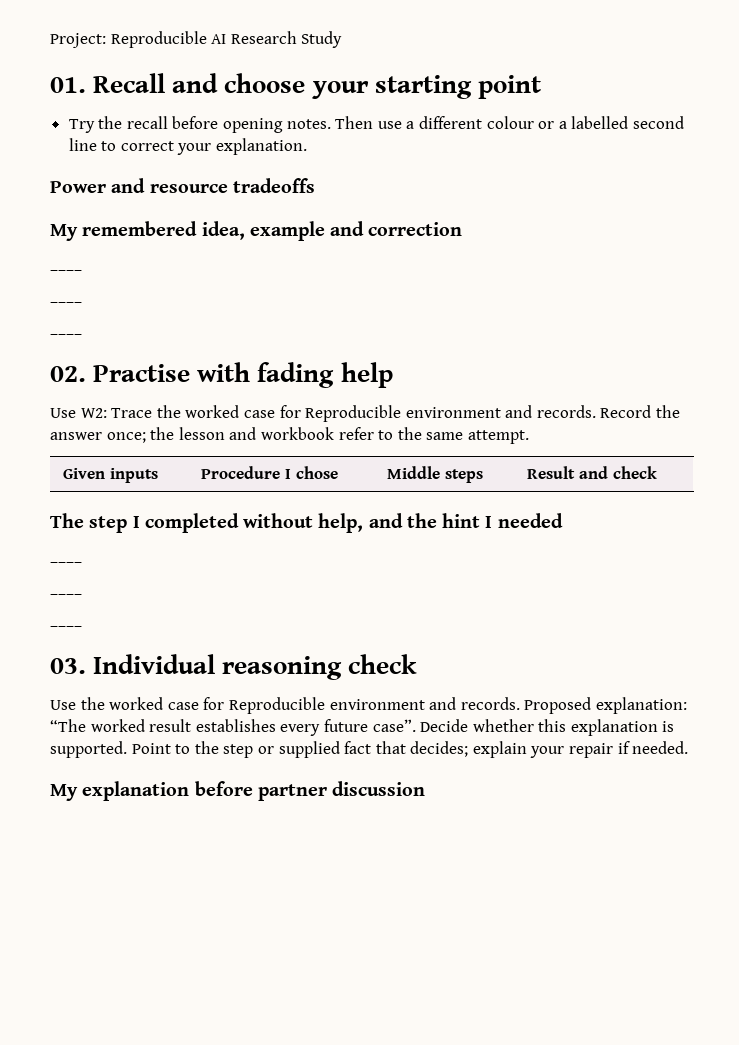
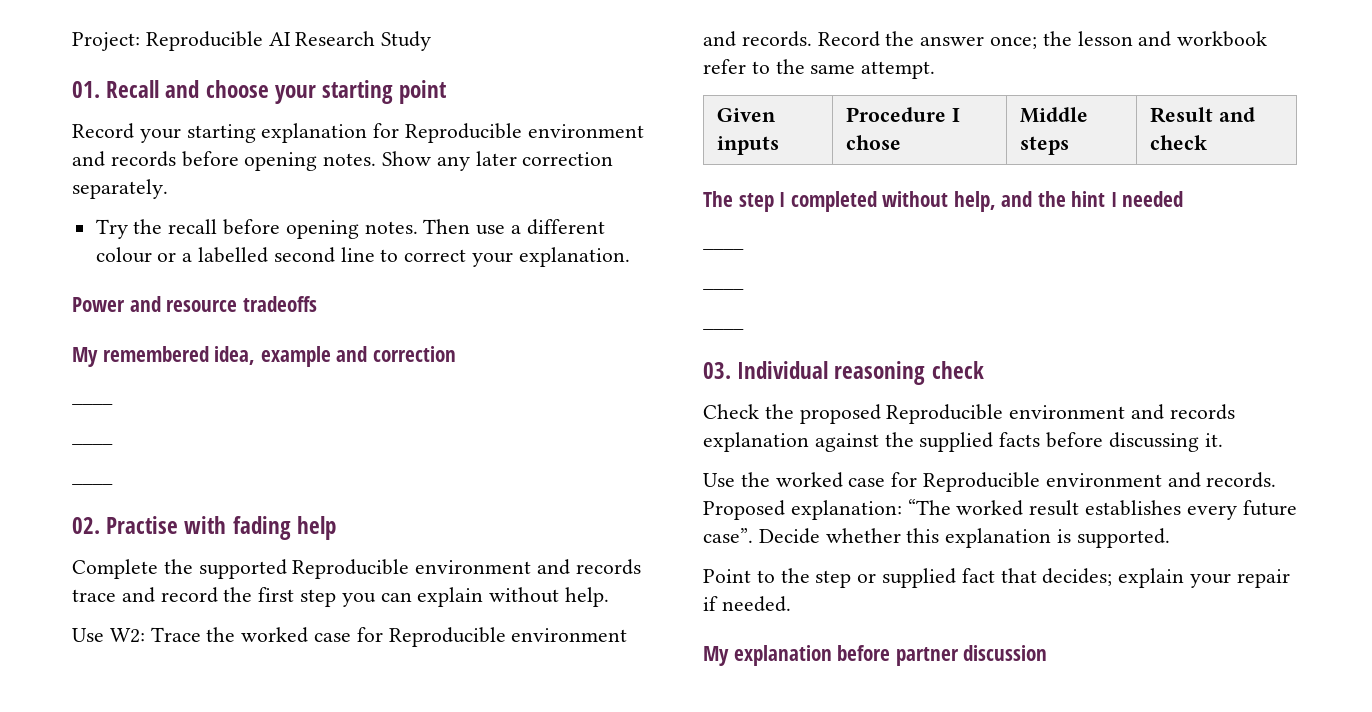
+ Record your starting explanation for Reproducible environment and records before opening notes. Show any later correction separately.
+ Complete the supported Reproducible environment and records trace and record the first step you can explain without help.
+ Check the proposed Reproducible environment and records explanation against the supplied facts before discussing it.
- Decide whether this explanation is supported. Point to the step or supplied fact that decides; explain your repair if needed.
+ Decide whether this explanation is supported.
+ Point to the step or supplied fact that decides; explain your repair if needed.

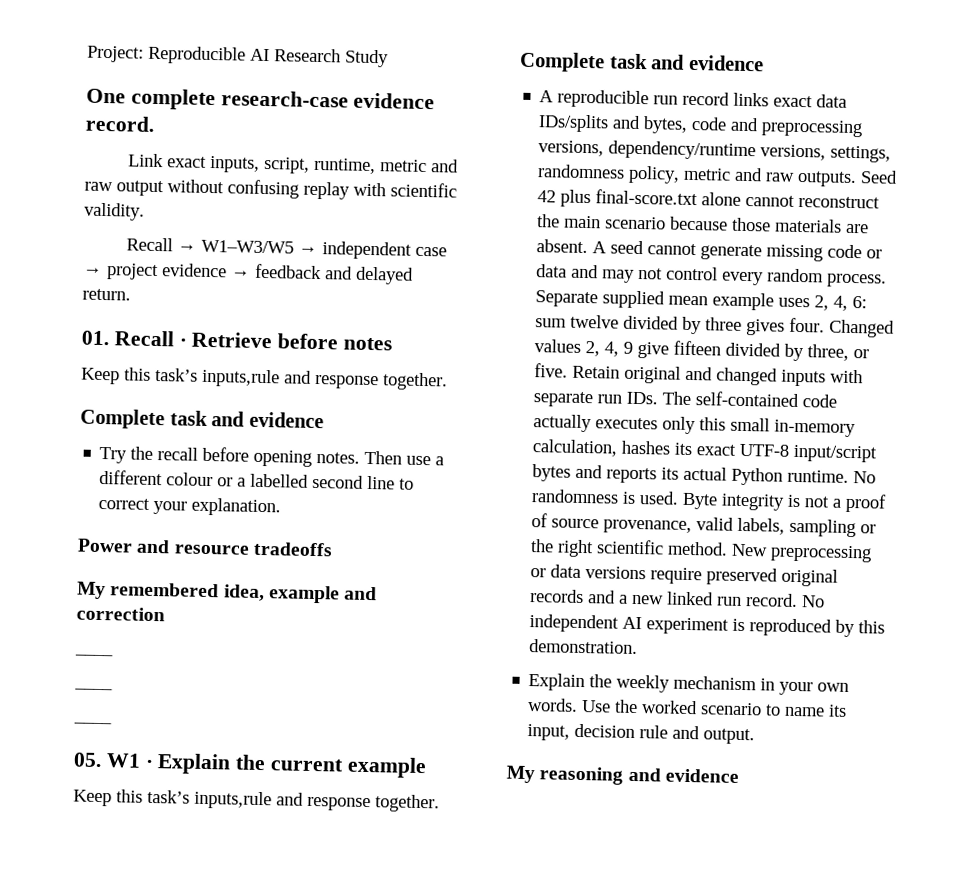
- 01. Recall and choose your starting point
- Record your starting explanation for Reproducible environment and records before opening notes. Show any later correction separately.
+ One complete research-case evidence record.
+ Link exact inputs, script, runtime, metric and raw output without confusing replay with scientific validity.
+ Recall → W1–W3/W5 → independent case → project evidence → feedback and delayed return.
+ 01. Recall · Retrieve before notes
+ Keep this task’s inputs,rule and response together.
+ Complete task and evidence
- 02. Practise with fading help
- Complete the supported Reproducible environment and records trace and record the first step you can explain without help.
- Use W2: Trace the worked case for Reproducible environment and records. Record the answer once; the lesson and workbook refer to the same attempt.
- Given inputs | Procedure I chose | Middle steps | Result and check
- The step I completed without help, and the hint I needed
- ____
- ____
- ____
- 03. Individual reasoning check
- Check the proposed Reproducible environment and records explanation against the supplied facts before discussing it.
- Use the worked case for Reproducible environment and records. Proposed explanation: “The worked result establishes every future case”. Decide whether this explanation is supported.
- Point to the step or supplied fact that decides; explain your repair if needed.
- My explanation before partner discussion
+ 05. W1 · Explain the current example
+ Keep this task’s inputs,rule and response together.
+ Complete task and evidence
+ A reproducible run record links exact data IDs/splits and bytes, code and preprocessing versions, dependency/runtime versions, settings, randomness policy, metric and raw outputs. Seed 42 plus final-score.txt alone cannot reconstruct the main scenario because those materials are absent. A seed cannot generate missing code or data and may not control every random process. Separate supplied mean example uses 2, 4, 6: sum twelve divided by three gives four. Changed values 2, 4, 9 give fifteen divided by three, or five. Retain original and changed inputs with separate run IDs. The self-contained code actually executes only this small in-memory calculation, hashes its exact UTF-8 input/script bytes and reports its actual Python runtime. No randomness is used. Byte integrity is not a proof of source provenance, valid labels, sampling or the right scientific method. New preprocessing or data versions require preserved original records and a new linked run record. No independent AI experiment is reproduced by this demonstration.
+ Explain the weekly mechanism in your own words. Use the worked scenario to name its input, decision rule and output.
+ My reasoning and evidence

